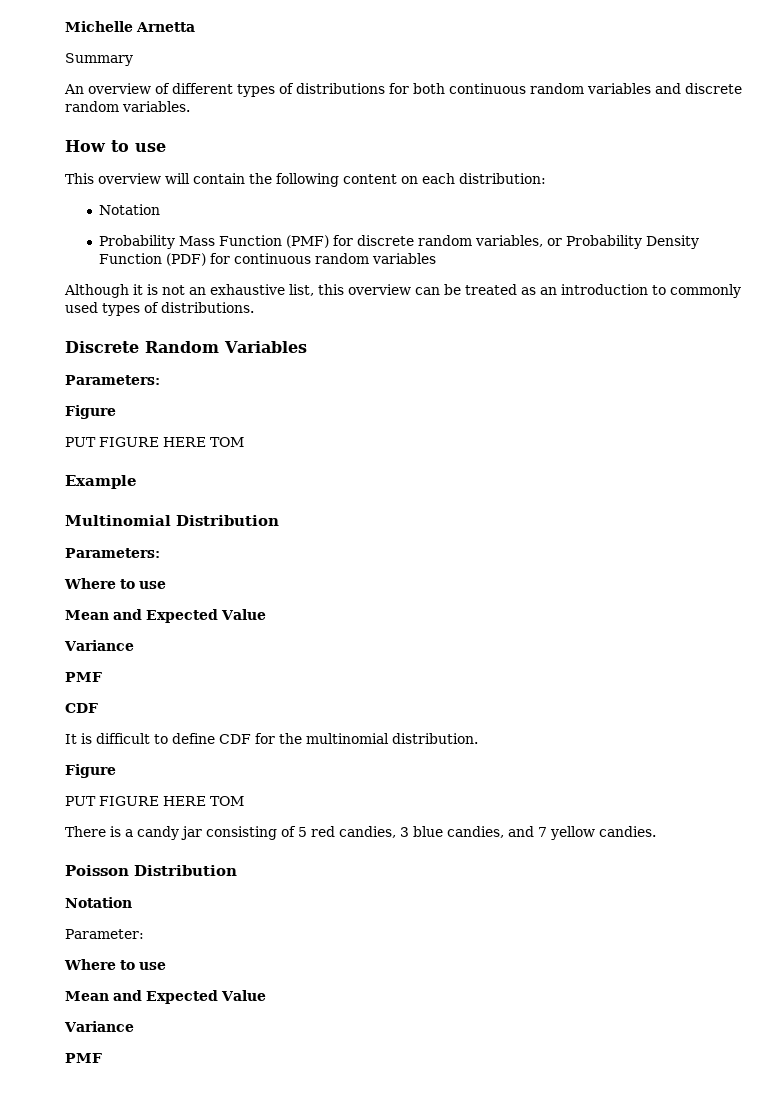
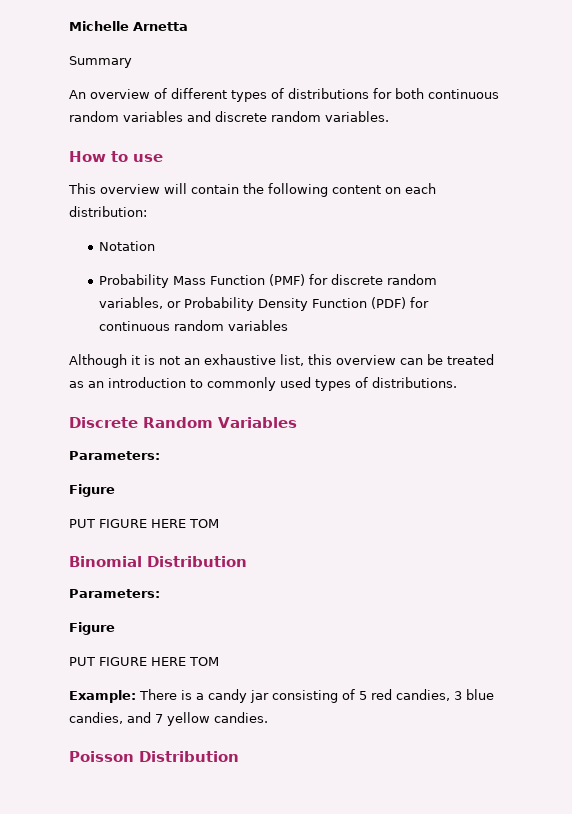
- Example
- Multinomial Distribution
+ Binomial Distribution
  Parameters:
- Where to use
- Mean and Expected Value
- Variance
- PMF
- CDF
- It is difficult to define CDF for the multinomial distribution.
  Figure
  PUT FIGURE HERE TOM
- There is a candy jar consisting of 5 red candies, 3 blue candies, and 7 yellow candies.
+ Example: There is a candy jar consisting of 5 red candies, 3 blue candies, and 7 yellow candies.
  Poisson Distribution
- Notation
- Parameter:
- Where to use
- Mean and Expected Value
- Variance
- PMF

